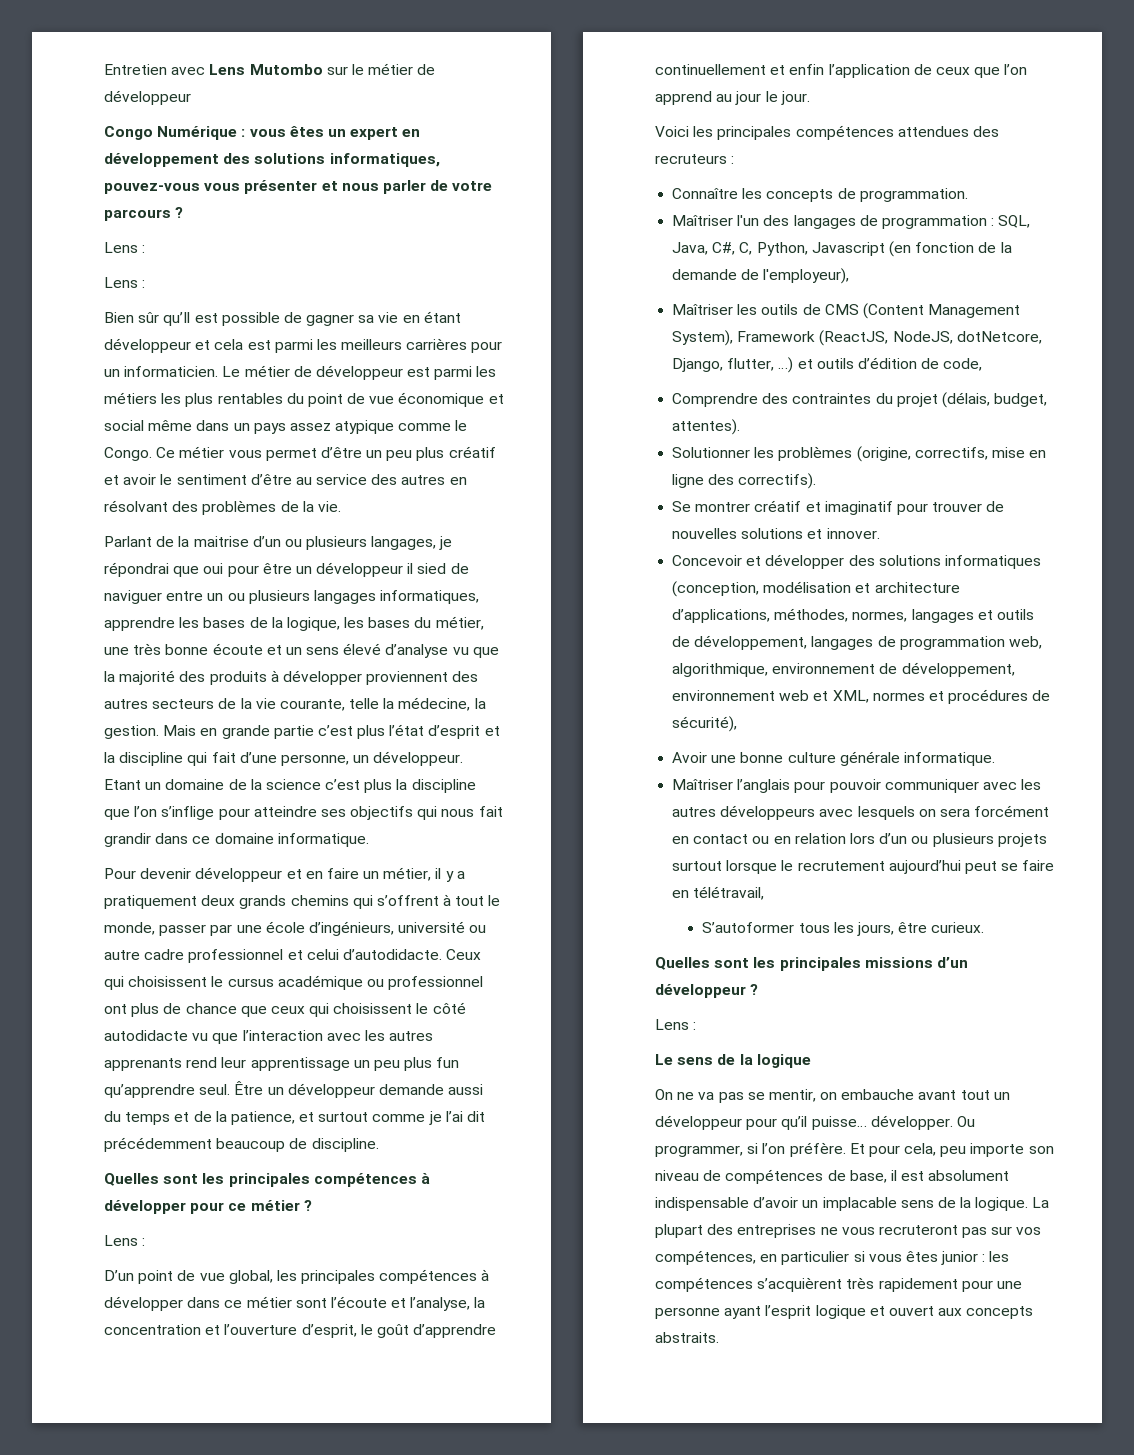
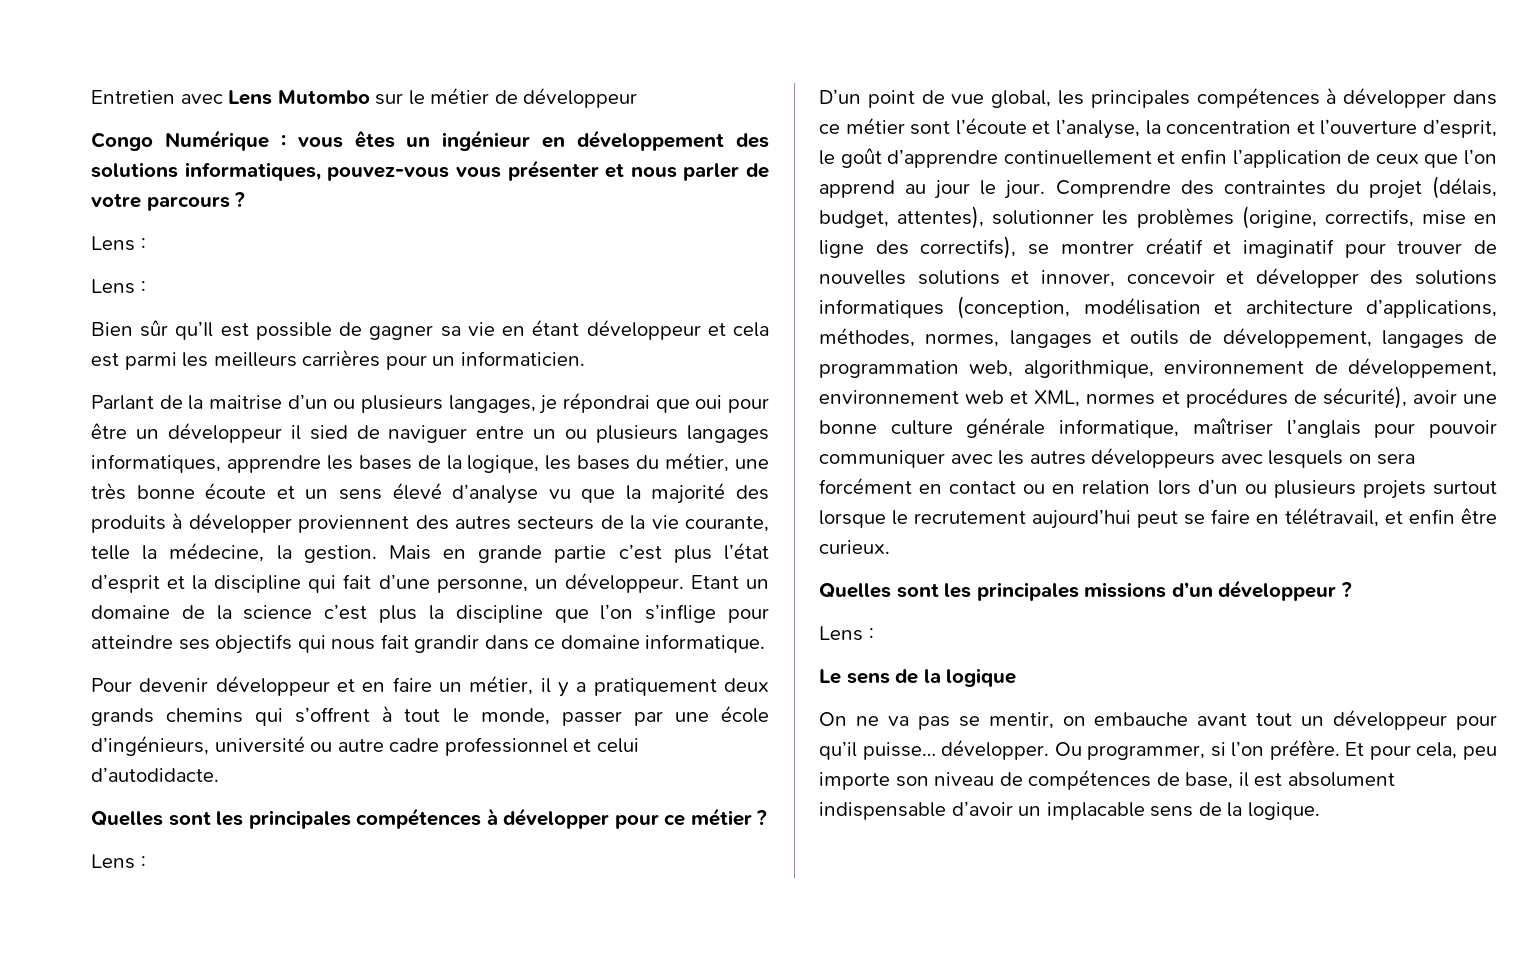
- Congo Numérique : vous êtes un expert en développement des solutions informatiques, pouvez-vous vous présenter et nous parler de votre parcours ?
+ Congo Numérique : vous êtes un ingénieur en développement des solutions informatiques, pouvez-vous vous présenter et nous parler de votre parcours ?
- Le métier de développeur est parmi les métiers les plus rentables du point de vue économique et social même dans un pays assez atypique comme le Congo. Ce métier vous permet d’être un peu plus créatif et avoir le sentiment d’être au service des autres en résolvant des problèmes de la vie.
- Ceux qui choisissent le cursus académique ou professionnel ont plus de chance que ceux qui choisissent le côté autodidacte vu que l’interaction avec les autres apprenants rend leur apprentissage un peu plus fun qu’apprendre seul. Être un développeur demande aussi du temps et de la patience, et surtout comme je l’ai dit précédemment beaucoup de discipline.
- D’un point de vue global, les principales compétences à développer dans ce métier sont l’écoute et l’analyse, la concentration et l’ouverture d’esprit, le goût d’apprendre continuellement et enfin l’application de ceux que l’on apprend au jour le jour.
- Voici les principales compétences attendues des recruteurs :
- Connaître les concepts de programmation.
- Maîtriser l'un des langages de programmation : SQL, Java, C#, C, Python, Javascript (en fonction de la demande de l'employeur),
- Maîtriser les outils de CMS (Content Management System), Framework (ReactJS, NodeJS, dotNetcore, Django, flutter, …) et outils d’édition de code,
- Comprendre des contraintes du projet (délais, budget, attentes).
- Solutionner les problèmes (origine, correctifs, mise en ligne des correctifs).
- Se montrer créatif et imaginatif pour trouver de nouvelles solutions et innover.
- Concevoir et développer des solutions informatiques (conception, modélisation et architecture d’applications, méthodes, normes, langages et outils de développement, langages de programmation web, algorithmique, environnement de développement, environnement web et XML, normes et procédures de sécurité),
- Avoir une bonne culture générale informatique.
- Maîtriser l’anglais pour pouvoir communiquer avec les autres développeurs avec lesquels on sera forcément en contact ou en relation lors d’un ou plusieurs projets surtout lorsque le recrutement aujourd’hui peut se faire en télétravail,
- S’autoformer tous les jours, être curieux.
+ D’un point de vue global, les principales compétences à développer dans ce métier sont l’écoute et l’analyse, la concentration et l’ouverture d’esprit, le goût d’apprendre continuellement et enfin l’application de ceux que l’on apprend au jour le jour. Comprendre des contraintes du projet (délais, budget, attentes), solutionner les problèmes (origine, correctifs, mise en ligne des correctifs), se montrer créatif et imaginatif pour trouver de nouvelles solutions et innover, concevoir et développer des solutions informatiques (conception, modélisation et architecture d’applications, méthodes, normes, langages et outils de développement, langages de programmation web, algorithmique, environnement de développement, environnement web et XML, normes et procédures de sécurité), avoir une bonne culture générale informatique, maîtriser l’anglais pour pouvoir communiquer avec les autres développeurs avec lesquels on sera forcément en contact ou en relation lors d’un ou plusieurs projets surtout lorsque le recrutement aujourd’hui peut se faire en télétravail, et enfin être curieux.
- La plupart des entreprises ne vous recruteront pas sur vos compétences, en particulier si vous êtes junior : les compétences s’acquièrent très rapidement pour une personne ayant l’esprit logique et ouvert aux concepts abstraits.

